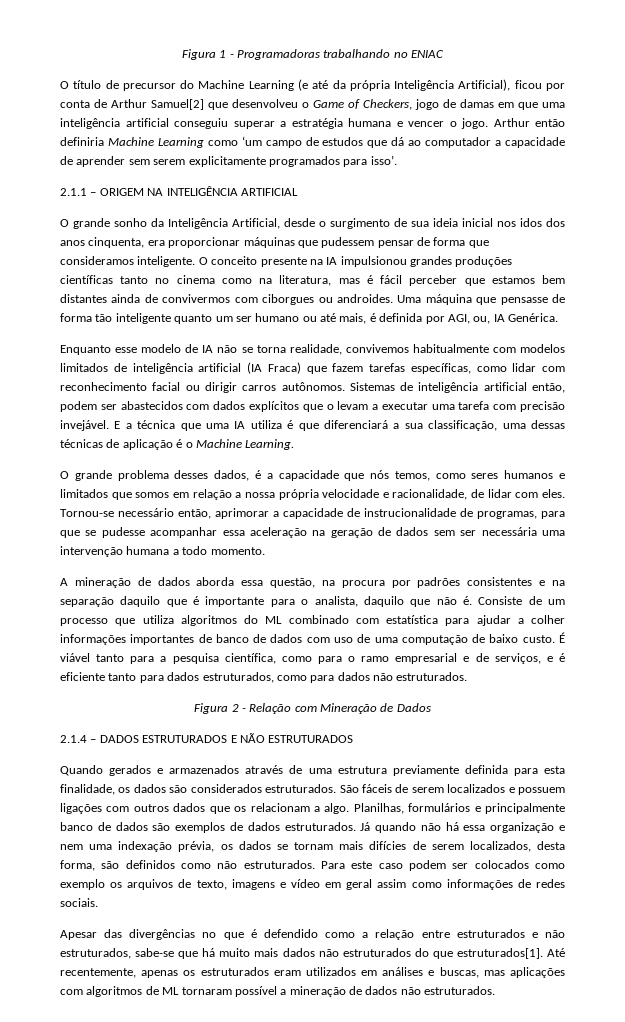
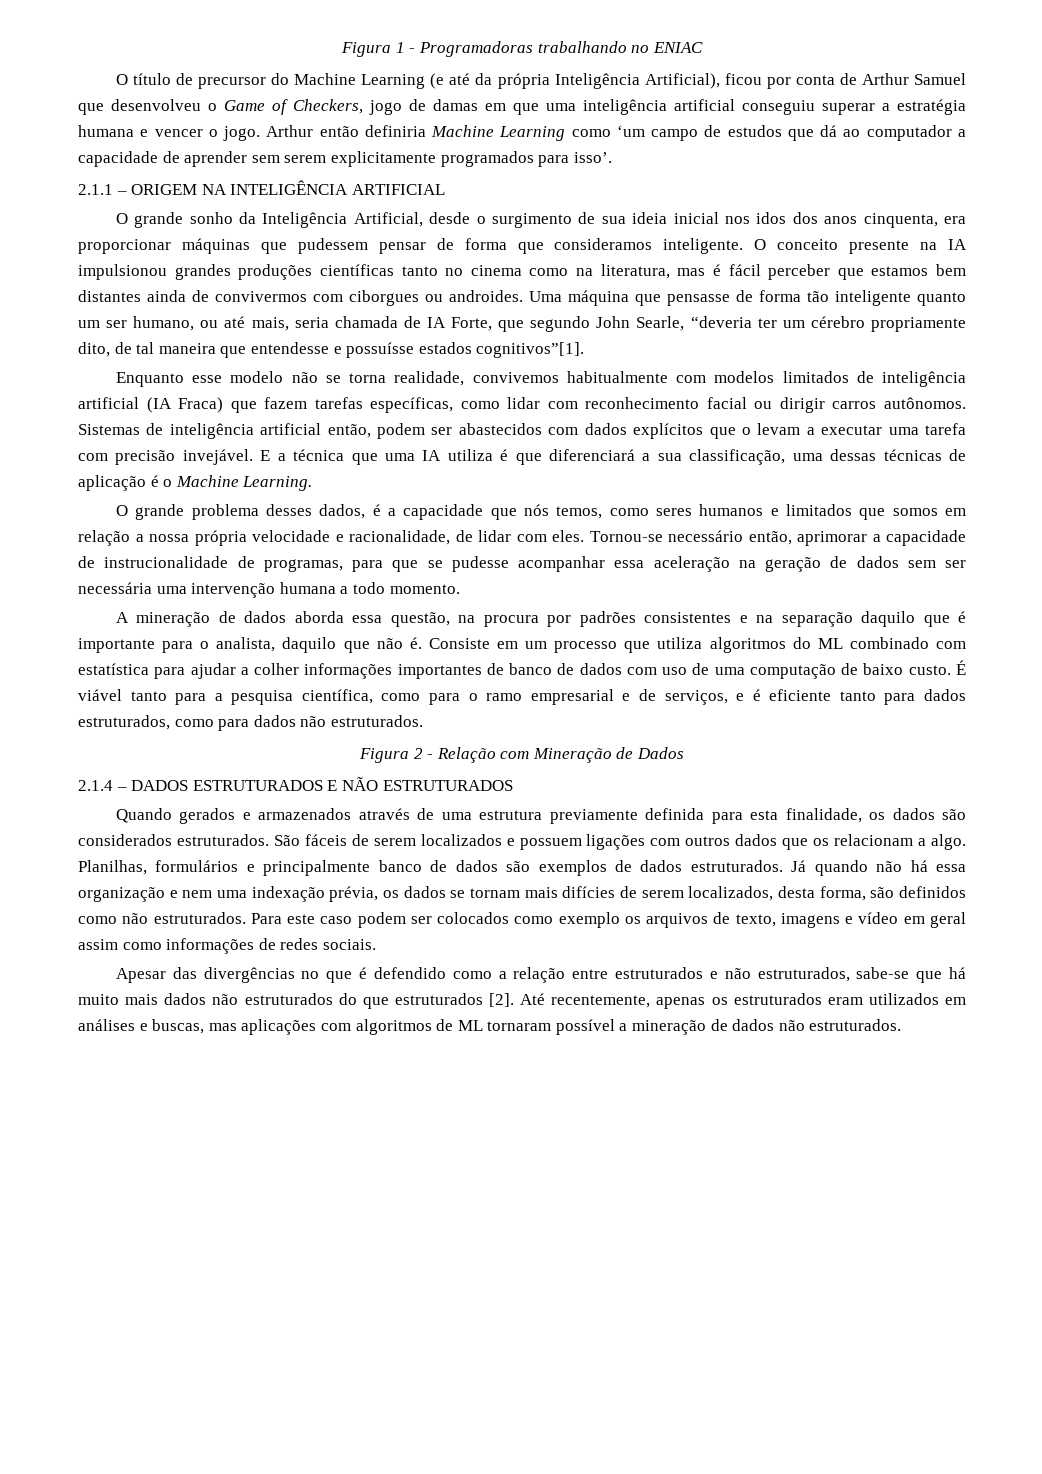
- O título de precursor do Machine Learning (e até da própria Inteligência Artificial), ficou por conta de Arthur Samuel[2] que desenvolveu o Game of Checkers, jogo de damas em que uma inteligência artificial conseguiu superar a estratégia humana e vencer o jogo.
+ O título de precursor do Machine Learning (e até da própria Inteligência Artificial), ficou por conta de Arthur Samuel que desenvolveu o Game of Checkers, jogo de damas em que uma inteligência artificial conseguiu superar a estratégia humana e vencer o jogo.
- Uma máquina que pensasse de forma tão inteligente quanto um ser humano ou até mais, é definida por AGI, ou, IA Genérica.
+ Uma máquina que pensasse de forma tão inteligente quanto um ser humano, ou até mais, seria chamada de IA Forte, que segundo John Searle, “deveria ter um cérebro propriamente dito, de tal maneira que entendesse e possuísse estados cognitivos”[1].
- Enquanto esse modelo de IA não se torna realidade, convivemos habitualmente com modelos limitados de inteligência artificial (IA Fraca) que fazem tarefas específicas, como lidar com reconhecimento facial ou dirigir carros autônomos.
+ Enquanto esse modelo não se torna realidade, convivemos habitualmente com modelos limitados de inteligência artificial (IA Fraca) que fazem tarefas específicas, como lidar com reconhecimento facial ou dirigir carros autônomos.
- Consiste de um processo que utiliza algoritmos do ML combinado com estatística para ajudar a colher informações importantes de banco de dados com uso de uma computação de baixo custo.
+ Consiste em um processo que utiliza algoritmos do ML combinado com estatística para ajudar a colher informações importantes de banco de dados com uso de uma computação de baixo custo.
- Apesar das divergências no que é defendido como a relação entre estruturados e não estruturados, sabe-se que há muito mais dados não estruturados do que estruturados[1].
+ Apesar das divergências no que é defendido como a relação entre estruturados e não estruturados, sabe-se que há muito mais dados não estruturados do que estruturados [2].

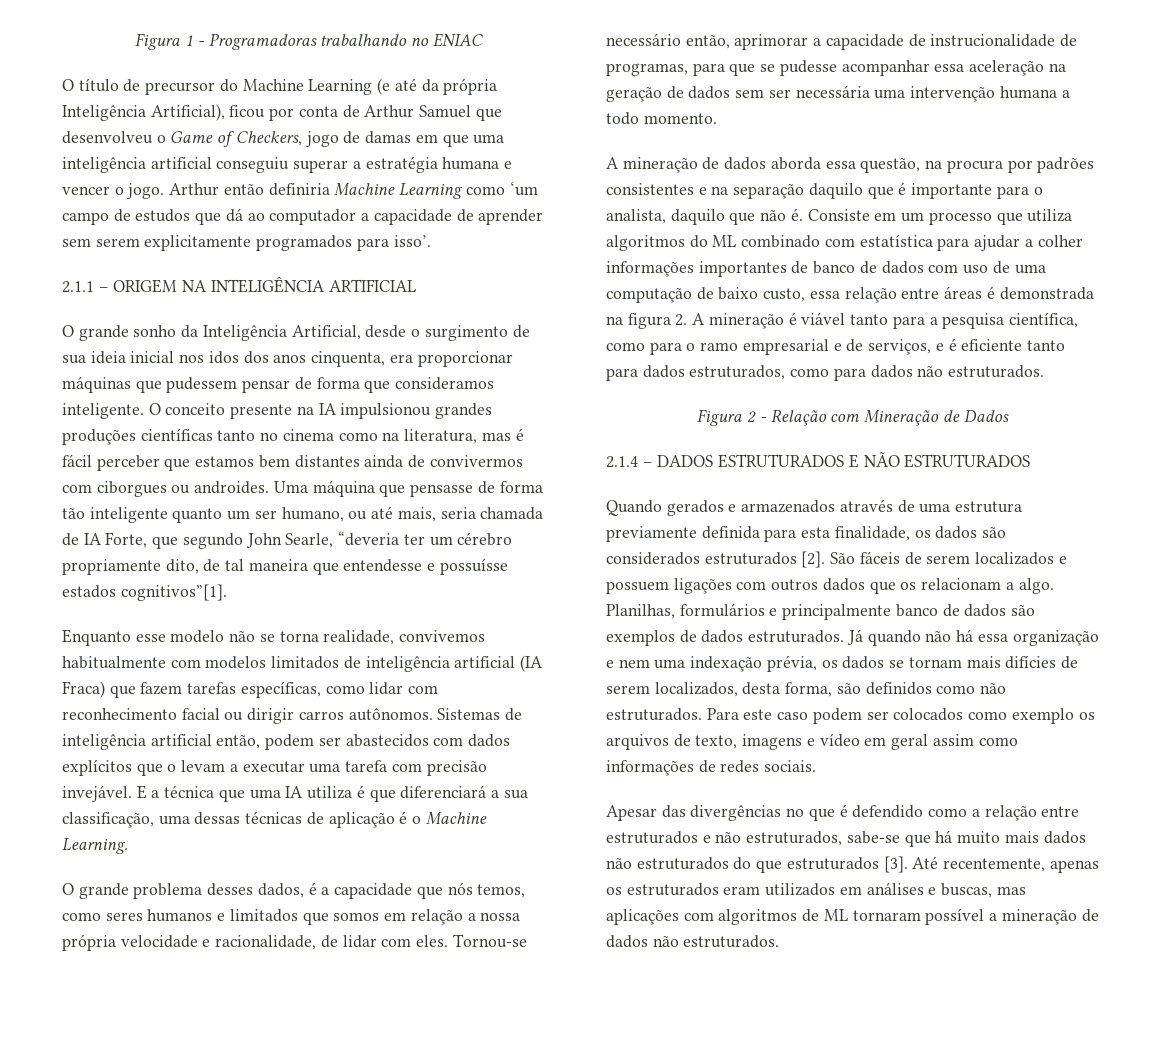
- Consiste em um processo que utiliza algoritmos do ML combinado com estatística para ajudar a colher informações importantes de banco de dados com uso de uma computação de baixo custo. É viável tanto para a pesquisa científica, como para o ramo empresarial e de serviços, e é eficiente tanto para dados estruturados, como para dados não estruturados.
+ Consiste em um processo que utiliza algoritmos do ML combinado com estatística para ajudar a colher informações importantes de banco de dados com uso de uma computação de baixo custo, essa relação entre áreas é demonstrada na figura 2. A mineração é viável tanto para a pesquisa científica, como para o ramo empresarial e de serviços, e é eficiente tanto para dados estruturados, como para dados não estruturados.
- Quando gerados e armazenados através de uma estrutura previamente definida para esta finalidade, os dados são considerados estruturados.
+ Quando gerados e armazenados através de uma estrutura previamente definida para esta finalidade, os dados são considerados estruturados [2].
- Apesar das divergências no que é defendido como a relação entre estruturados e não estruturados, sabe-se que há muito mais dados não estruturados do que estruturados [2].
+ Apesar das divergências no que é defendido como a relação entre estruturados e não estruturados, sabe-se que há muito mais dados não estruturados do que estruturados [3].

